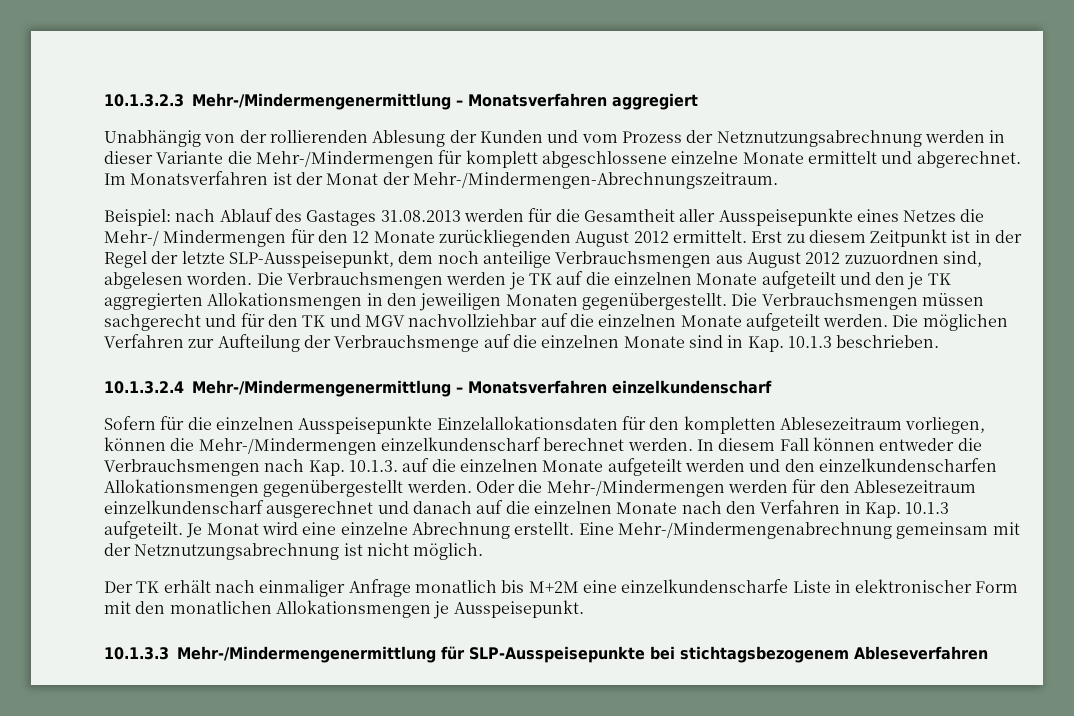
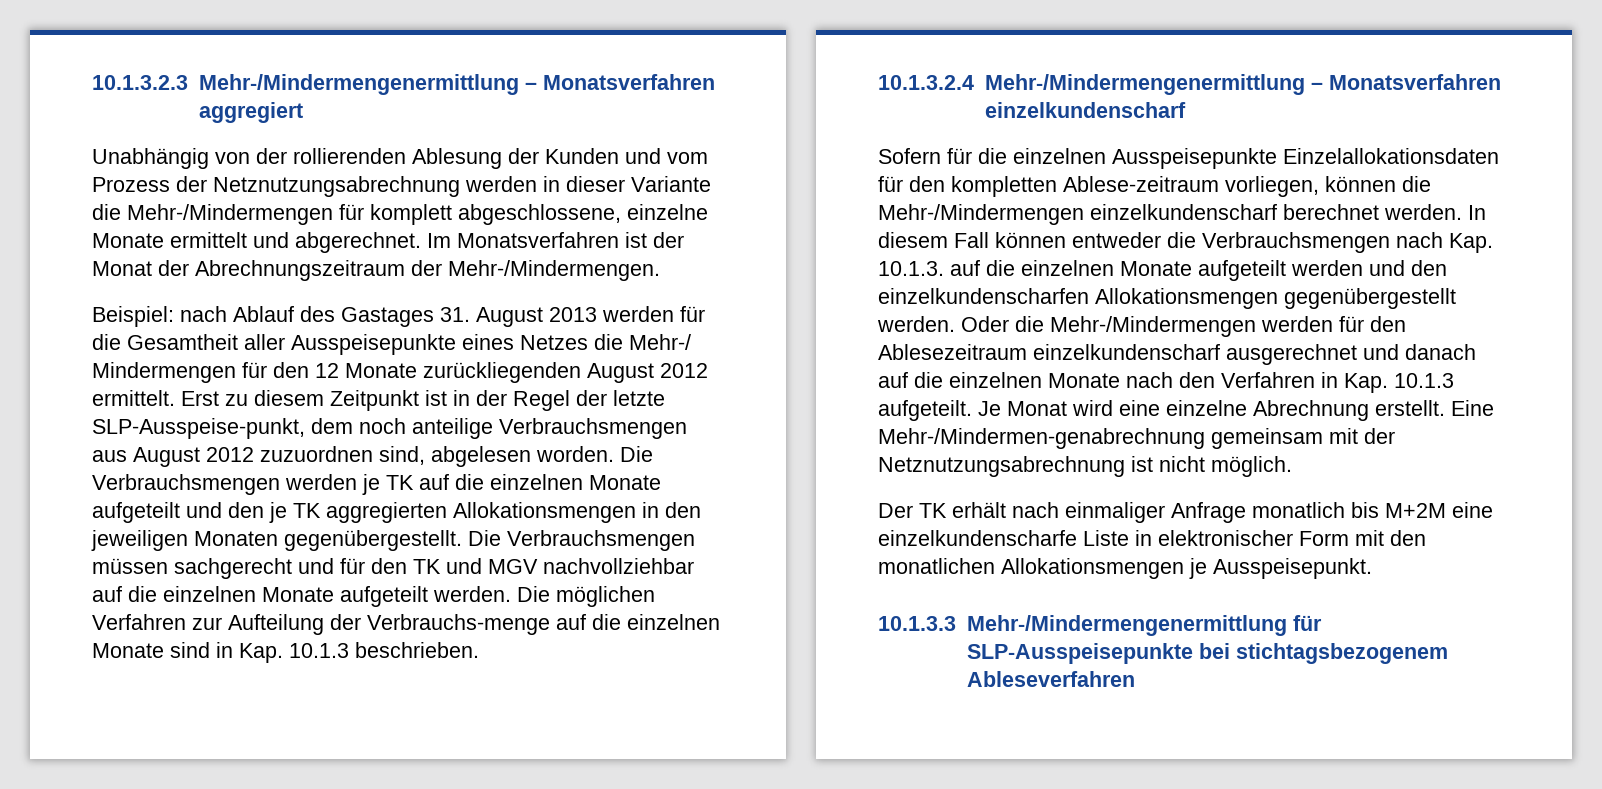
- Unabhängig von der rollierenden Ablesung der Kunden und vom Prozess der Netznutzungsabrechnung werden in dieser Variante die Mehr-/Mindermengen für komplett abgeschlossene einzelne Monate ermittelt und abgerechnet.
+ Unabhängig von der rollierenden Ablesung der Kunden und vom Prozess der Netznutzungsabrechnung werden in dieser Variante die Mehr-/Mindermengen für komplett abgeschlossene, einzelne Monate ermittelt und abgerechnet.
- Im Monatsverfahren ist der Monat der Mehr-/Mindermengen-Abrechnungszeitraum.
+ Im Monatsverfahren ist der Monat der Abrechnungszeitraum der Mehr-/Mindermengen.
- Beispiel: nach Ablauf des Gastages 31.08.2013 werden für die Gesamtheit aller Ausspeisepunkte eines Netzes die Mehr-/ Mindermengen für den 12 Monate zurückliegenden August 2012 ermittelt.
+ Beispiel: nach Ablauf des Gastages 31. August 2013 werden für die Gesamtheit aller Ausspeisepunkte eines Netzes die Mehr-/ Mindermengen für den 12 Monate zurückliegenden August 2012 ermittelt.
- Erst zu diesem Zeitpunkt ist in der Regel der letzte SLP-Ausspeisepunkt, dem noch anteilige Verbrauchsmengen aus August 2012 zuzuordnen sind, abgelesen worden.
+ Erst zu diesem Zeitpunkt ist in der Regel der letzte SLP-Ausspeise-punkt, dem noch anteilige Verbrauchsmengen aus August 2012 zuzuordnen sind, abgelesen worden.
- Die möglichen Verfahren zur Aufteilung der Verbrauchsmenge auf die einzelnen Monate sind in Kap. 10.1.3 beschrieben.
+ Die möglichen Verfahren zur Aufteilung der Verbrauchs-menge auf die einzelnen Monate sind in Kap. 10.1.3 beschrieben.
- Sofern für die einzelnen Ausspeisepunkte Einzelallokationsdaten für den kompletten Ablesezeitraum vorliegen, können die Mehr-/Mindermengen einzelkundenscharf berechnet werden.
+ Sofern für die einzelnen Ausspeisepunkte Einzelallokationsdaten für den kompletten Ablese-zeitraum vorliegen, können die Mehr-/Mindermengen einzelkundenscharf berechnet werden.
- Eine Mehr-/Mindermengenabrechnung gemeinsam mit der Netznutzungsabrechnung ist nicht möglich.
+ Eine Mehr-/Mindermen-genabrechnung gemeinsam mit der Netznutzungsabrechnung ist nicht möglich.

